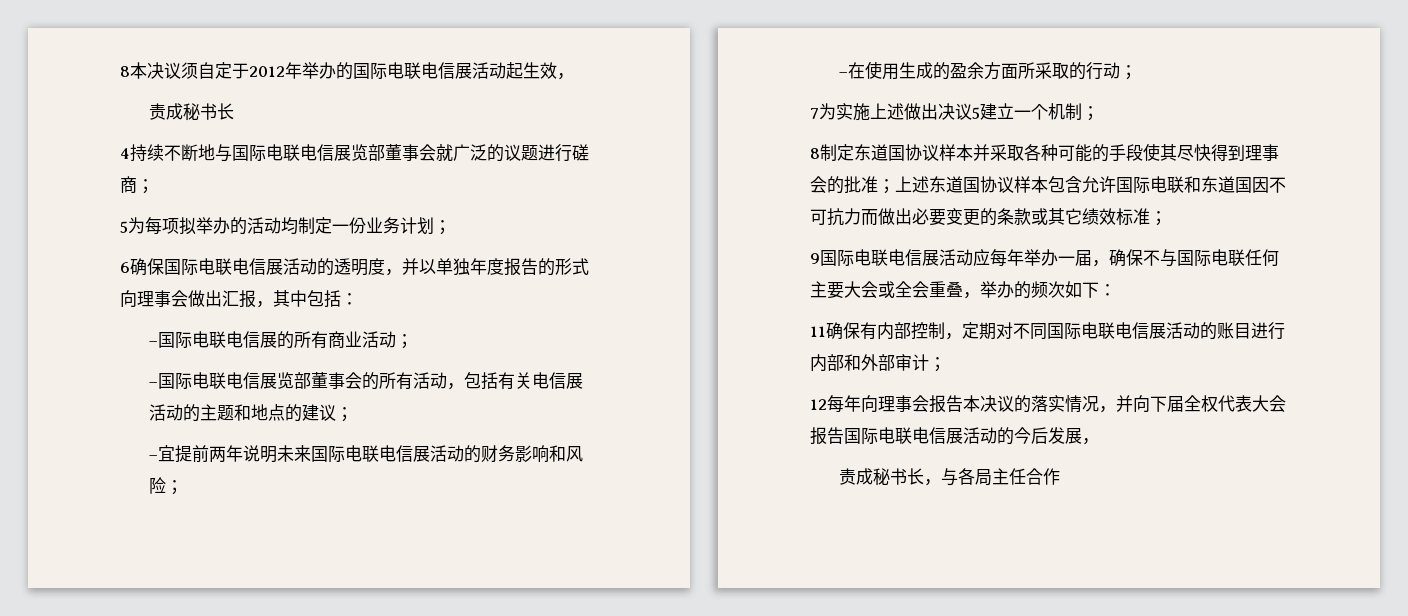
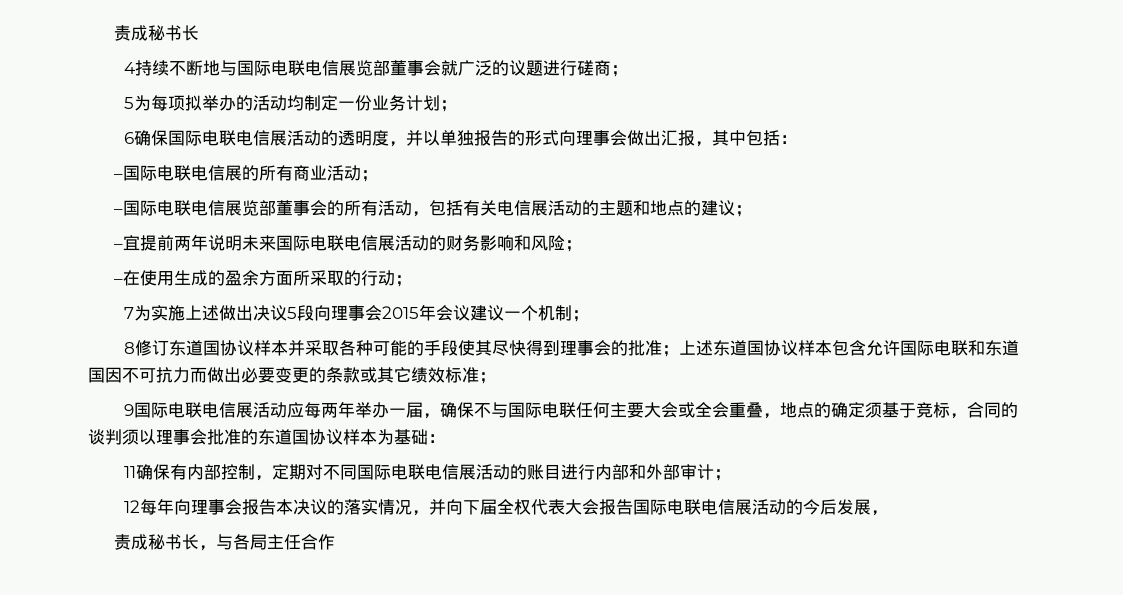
- 8本决议须自定于2012年举办的国际电联电信展活动起生效，
- 6确保国际电联电信展活动的透明度，并以单独年度报告的形式向理事会做出汇报，其中包括：
+ 6确保国际电联电信展活动的透明度，并以单独报告的形式向理事会做出汇报，其中包括：
- 7为实施上述做出决议5建立一个机制；
+ 7为实施上述做出决议5段向理事会2015年会议建议一个机制；
- 8制定东道国协议样本并采取各种可能的手段使其尽快得到理事会的批准；上述东道国协议样本包含允许国际电联和东道国因不可抗力而做出必要变更的条款或其它绩效标准；
+ 8修订东道国协议样本并采取各种可能的手段使其尽快得到理事会的批准；上述东道国协议样本包含允许国际电联和东道国因不可抗力而做出必要变更的条款或其它绩效标准；
- 9国际电联电信展活动应每年举办一届，确保不与国际电联任何主要大会或全会重叠，举办的频次如下：
+ 9国际电联电信展活动应每两年举办一届，确保不与国际电联任何主要大会或全会重叠，地点的确定须基于竞标，合同的谈判须以理事会批准的东道国协议样本为基础：

